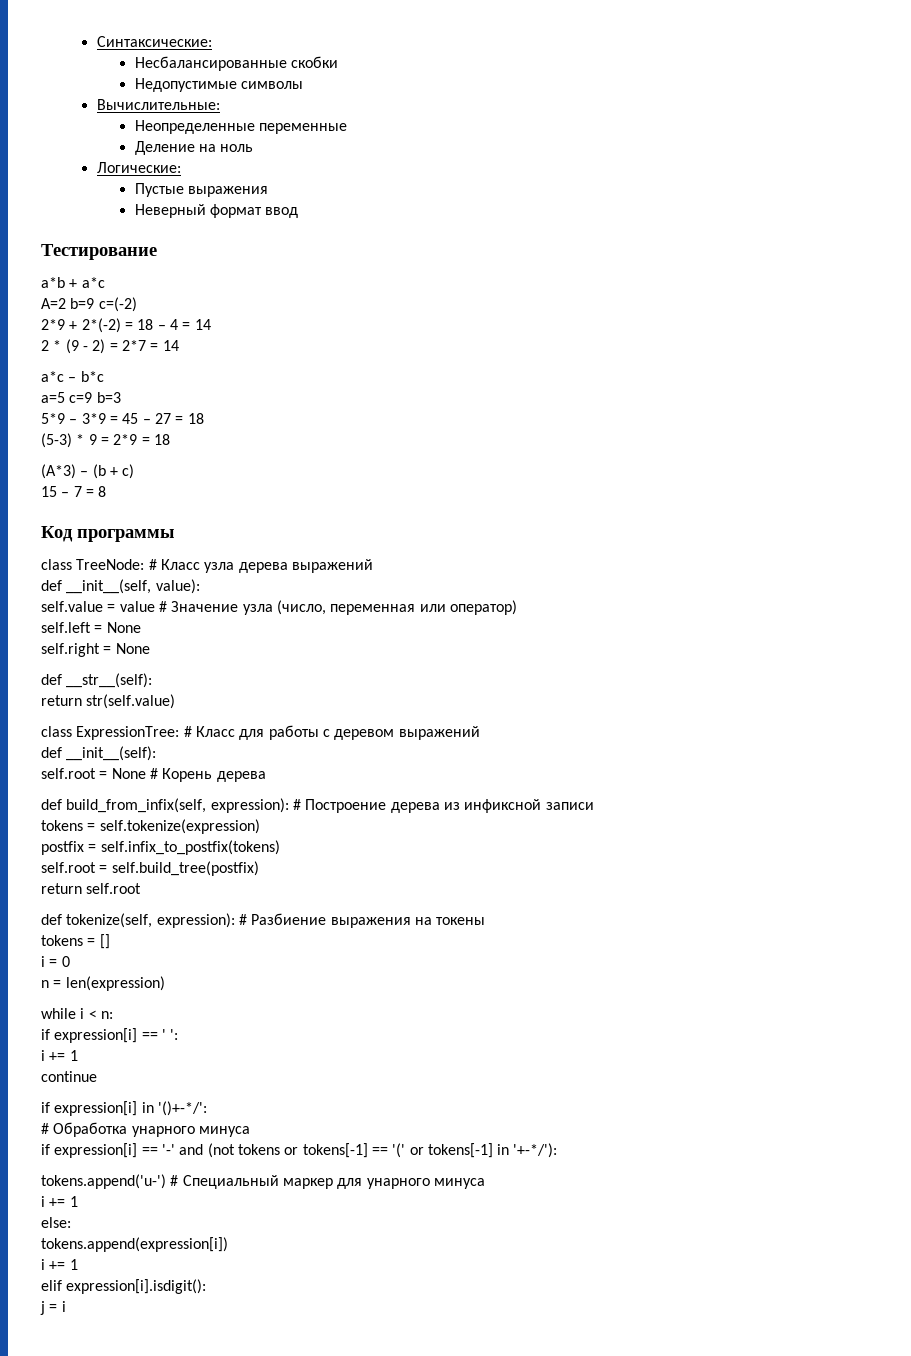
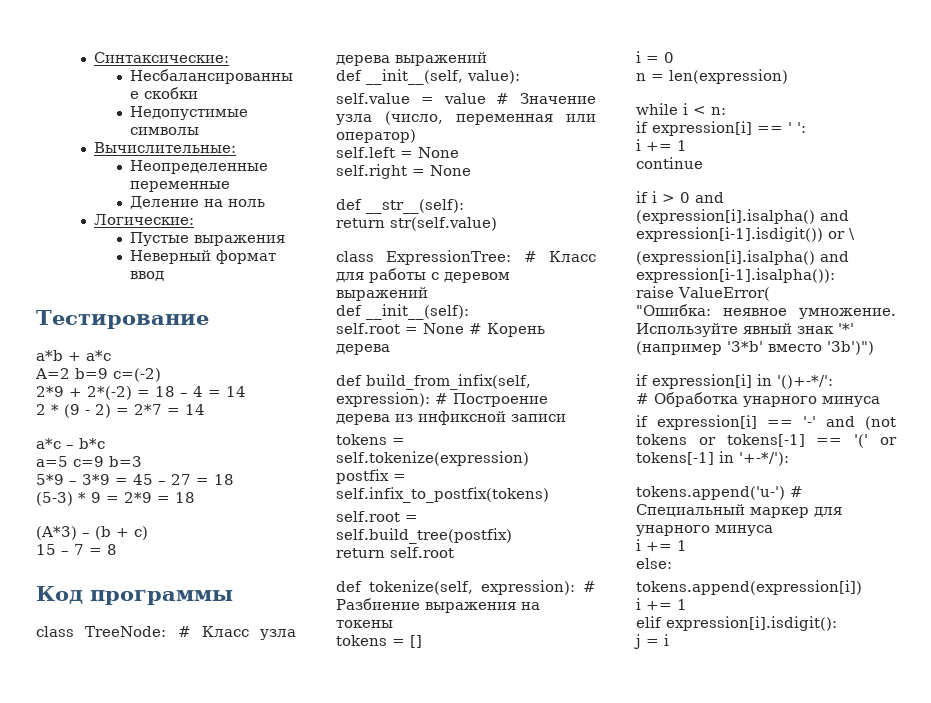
+ if i > 0 and (expression[i].isalpha() and expression[i-1].isdigit()) or \
+ (expression[i].isalpha() and expression[i-1].isalpha()):
+ raise ValueError(
+ "Ошибка: неявное умножение. Используйте явный знак '*' (например '3*b' вместо '3b')")

